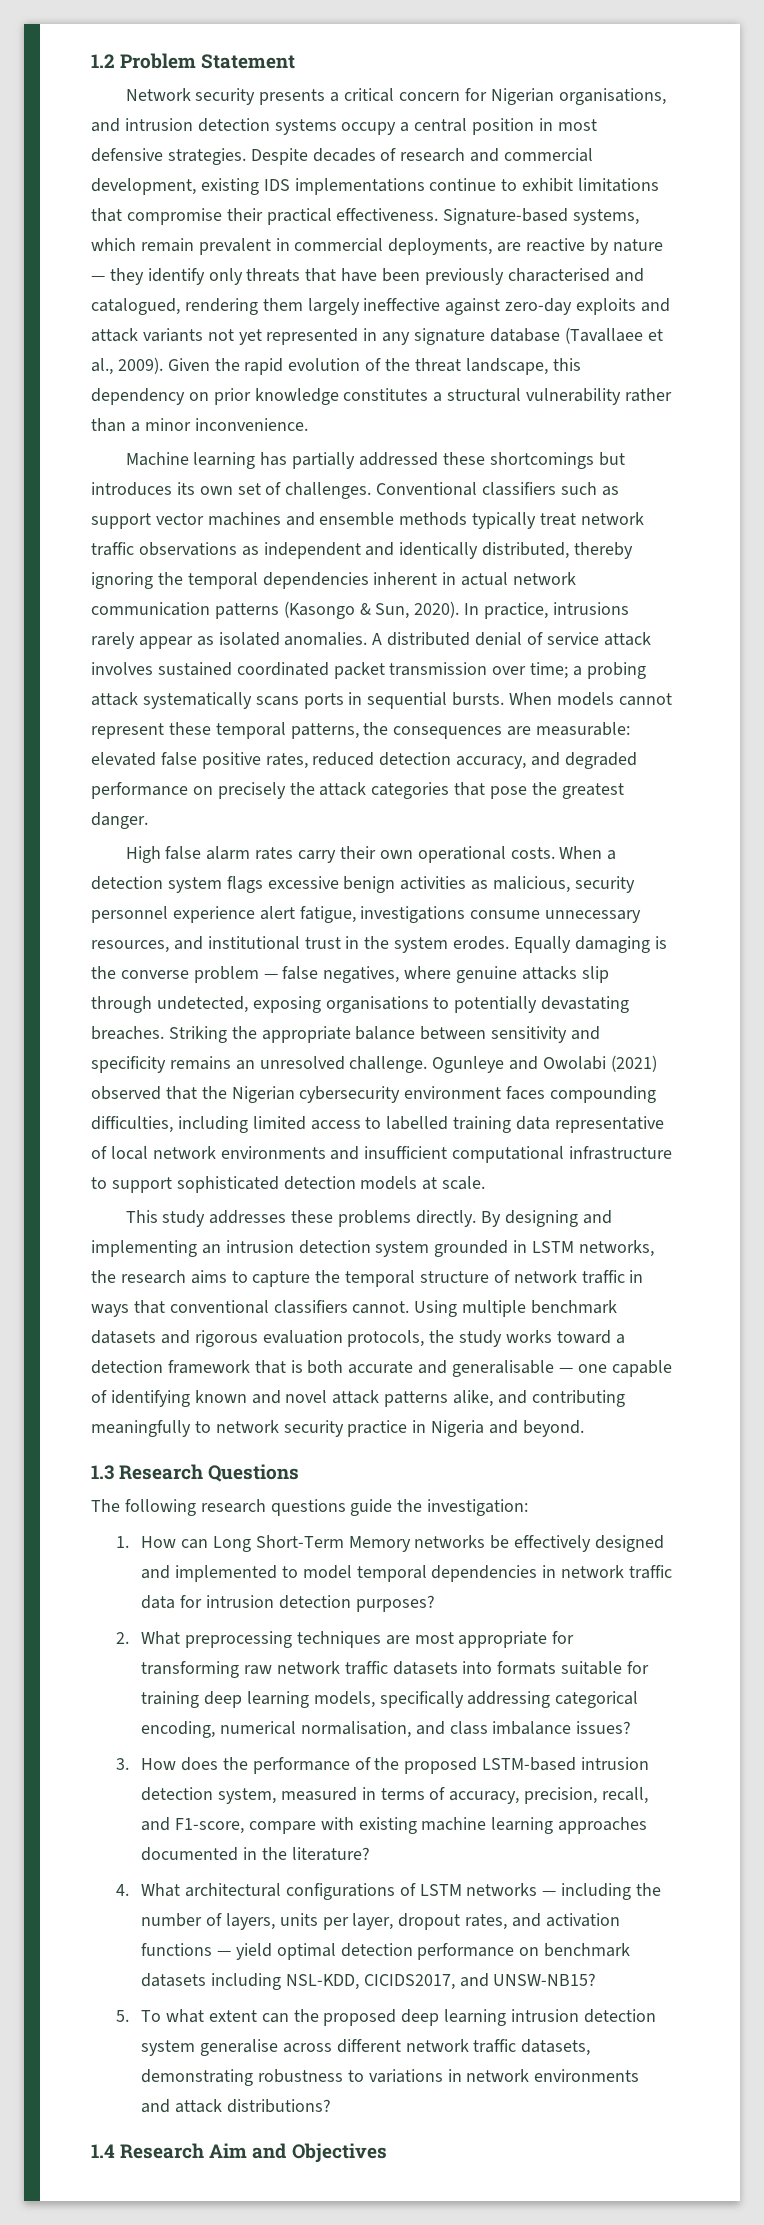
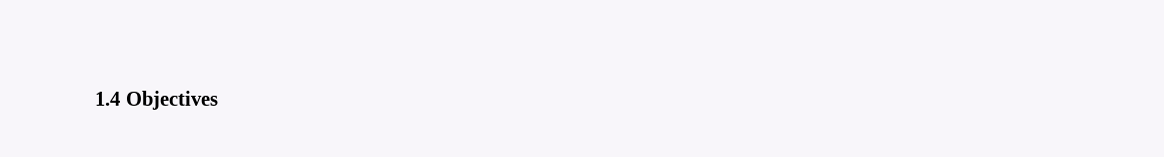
- 1.2 Problem Statement
- Network security presents a critical concern for Nigerian organisations, and intrusion detection systems occupy a central position in most defensive strategies. Despite decades of research and commercial development, existing IDS implementations continue to exhibit limitations that compromise their practical effectiveness. Signature-based systems, which remain prevalent in commercial deployments, are reactive by nature — they identify only threats that have been previously characterised and catalogued, rendering them largely ineffective against zero-day exploits and attack variants not yet represented in any signature database (Tavallaee et al., 2009). Given the rapid evolution of the threat landscape, this dependency on prior knowledge constitutes a structural vulnerability rather than a minor inconvenience.
- Machine learning has partially addressed these shortcomings but introduces its own set of challenges. Conventional classifiers such as support vector machines and ensemble methods typically treat network traffic observations as independent and identically distributed, thereby ignoring the temporal dependencies inherent in actual network communication patterns (Kasongo & Sun, 2020). In practice, intrusions rarely appear as isolated anomalies. A distributed denial of service attack involves sustained coordinated packet transmission over time; a probing attack systematically scans ports in sequential bursts. When models cannot represent these temporal patterns, the consequences are measurable: elevated false positive rates, reduced detection accuracy, and degraded performance on precisely the attack categories that pose the greatest danger.
- High false alarm rates carry their own operational costs. When a detection system flags excessive benign activities as malicious, security personnel experience alert fatigue, investigations consume unnecessary resources, and institutional trust in the system erodes. Equally damaging is the converse problem — false negatives, where genuine attacks slip through undetected, exposing organisations to potentially devastating breaches. Striking the appropriate balance between sensitivity and specificity remains an unresolved challenge. Ogunleye and Owolabi (2021) observed that the Nigerian cybersecurity environment faces compounding difficulties, including limited access to labelled training data representative of local network environments and insufficient computational infrastructure to support sophisticated detection models at scale.
- This study addresses these problems directly. By designing and implementing an intrusion detection system grounded in LSTM networks, the research aims to capture the temporal structure of network traffic in ways that conventional classifiers cannot. Using multiple benchmark datasets and rigorous evaluation protocols, the study works toward a detection framework that is both accurate and generalisable — one capable of identifying known and novel attack patterns alike, and contributing meaningfully to network security practice in Nigeria and beyond.
- 1.3 Research Questions
- The following research questions guide the investigation:
- 1. How can Long Short-Term Memory networks be effectively designed and implemented to model temporal dependencies in network traffic data for intrusion detection purposes?
- 2. What preprocessing techniques are most appropriate for transforming raw network traffic datasets into formats suitable for training deep learning models, specifically addressing categorical encoding, numerical normalisation, and class imbalance issues?
- 3. How does the performance of the proposed LSTM-based intrusion detection system, measured in terms of accuracy, precision, recall, and F1-score, compare with existing machine learning approaches documented in the literature?
- 4. What architectural configurations of LSTM networks — including the number of layers, units per layer, dropout rates, and activation functions — yield optimal detection performance on benchmark datasets including NSL-KDD, CICIDS2017, and UNSW-NB15?
- 5. To what extent can the proposed deep learning intrusion detection system generalise across different network traffic datasets, demonstrating robustness to variations in network environments and attack distributions?
- 1.4 Research Aim and Objectives
+ 1.4 Objectives

